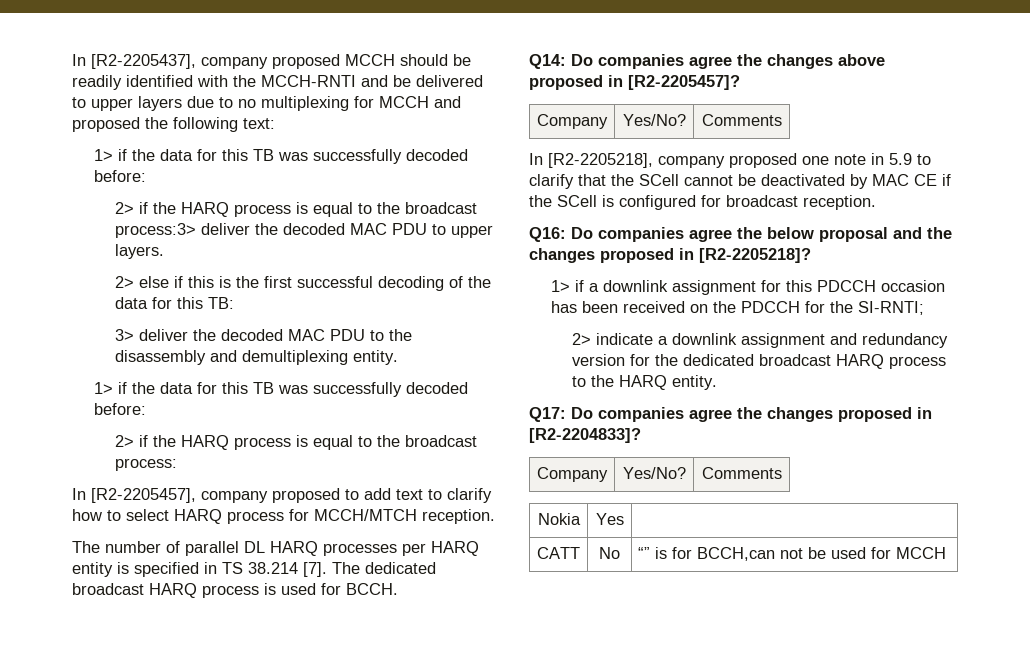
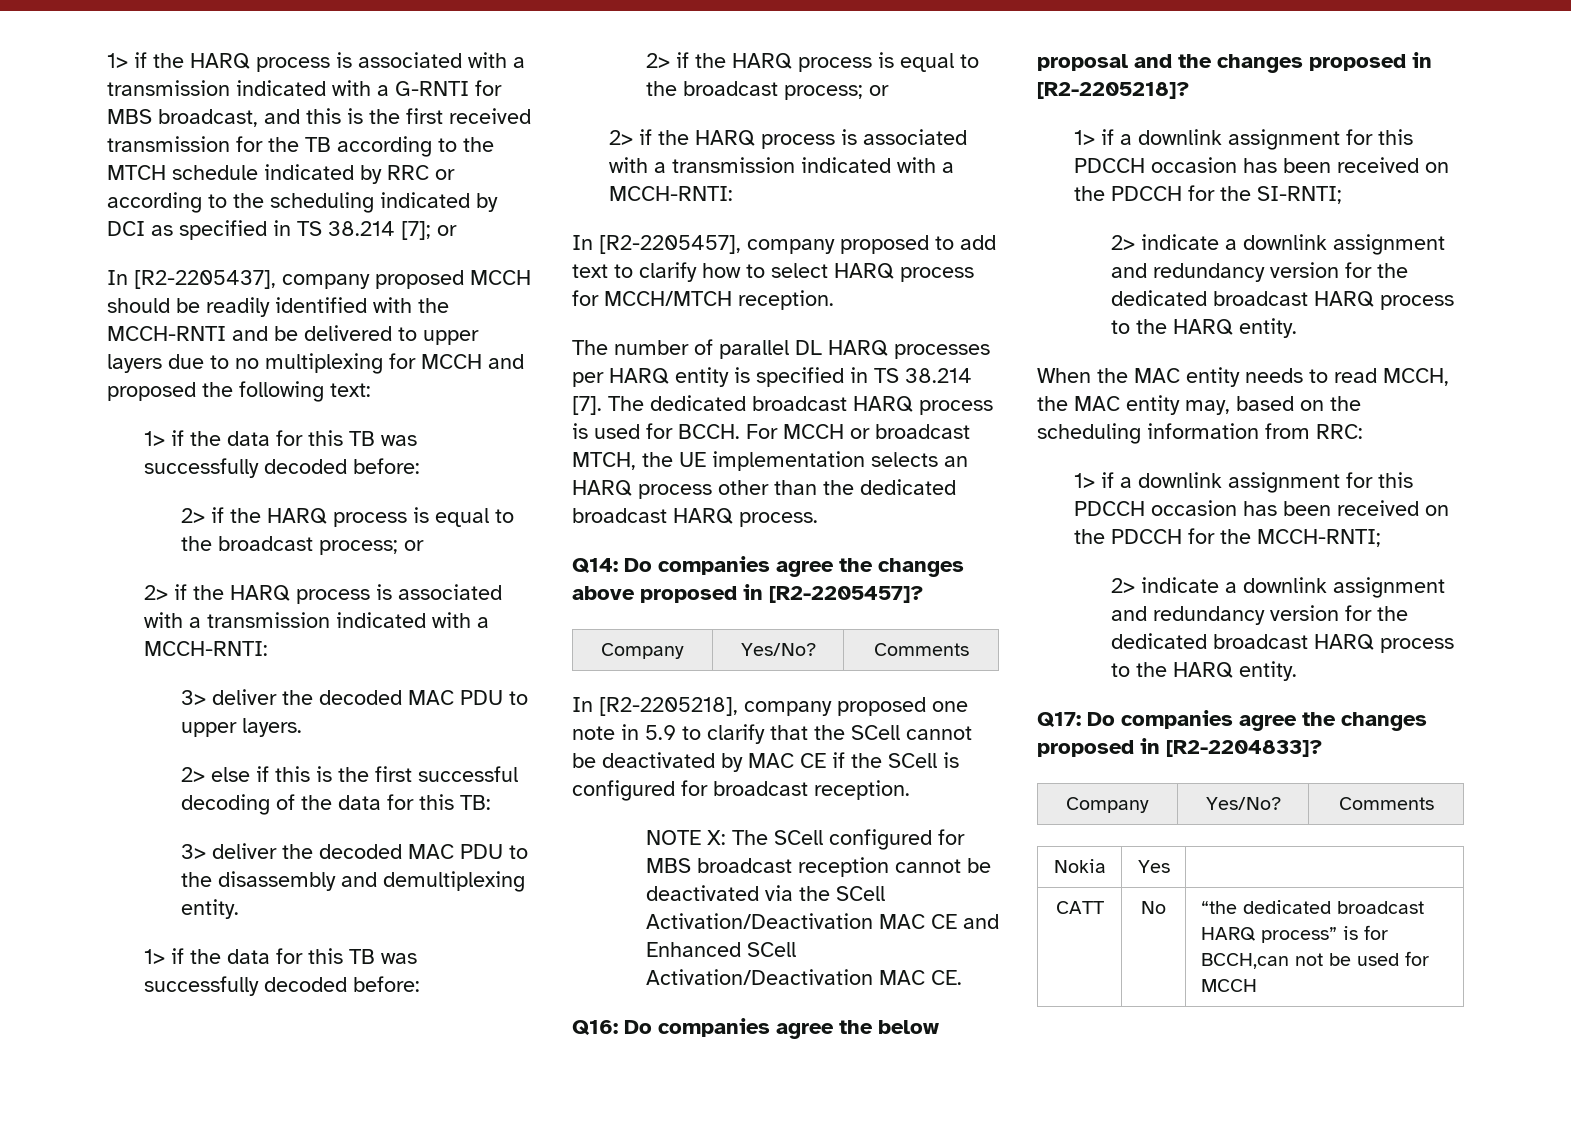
+ 1> if the HARQ process is associated with a transmission indicated with a G-RNTI for MBS broadcast, and this is the first received transmission for the TB according to the MTCH schedule indicated by RRC or according to the scheduling indicated by DCI as specified in TS 38.214 [7]; or
  In [R2-2205437], company proposed MCCH should be readily identified with the MCCH-RNTI and be delivered to upper layers due to no multiplexing for MCCH and proposed the following text:
  1> if the data for this TB was successfully decoded before:
- 2> if the HARQ process is equal to the broadcast process:3> deliver the decoded MAC PDU to upper layers.
+ 2> if the HARQ process is equal to the broadcast process; or
+ 2> if the HARQ process is associated with a transmission indicated with a MCCH-RNTI:
+ 3> deliver the decoded MAC PDU to upper layers.
  3> deliver the decoded MAC PDU to the disassembly and demultiplexing entity.
  1> if the data for this TB was successfully decoded before:
- 2> if the HARQ process is equal to the broadcast process:
+ 2> if the HARQ process is equal to the broadcast process; or
+ 2> if the HARQ process is associated with a transmission indicated with a MCCH-RNTI:
+ For MCCH or broadcast MTCH, the UE implementation selects an HARQ process other than the dedicated broadcast HARQ process.
+ NOTE X: The SCell configured for MBS broadcast reception cannot be deactivated via the SCell Activation/Deactivation MAC CE and Enhanced SCell Activation/Deactivation MAC CE.
+ When the MAC entity needs to read MCCH, the MAC entity may, based on the scheduling information from RRC:
+ 1> if a downlink assignment for this PDCCH occasion has been received on the PDCCH for the MCCH-RNTI;
+ 2> indicate a downlink assignment and redundancy version for the dedicated broadcast HARQ process to the HARQ entity.
- CATT | No | “” is for BCCH,can not be used for MCCH
+ CATT | No | “the dedicated broadcast HARQ process” is for BCCH,can not be used for MCCH

